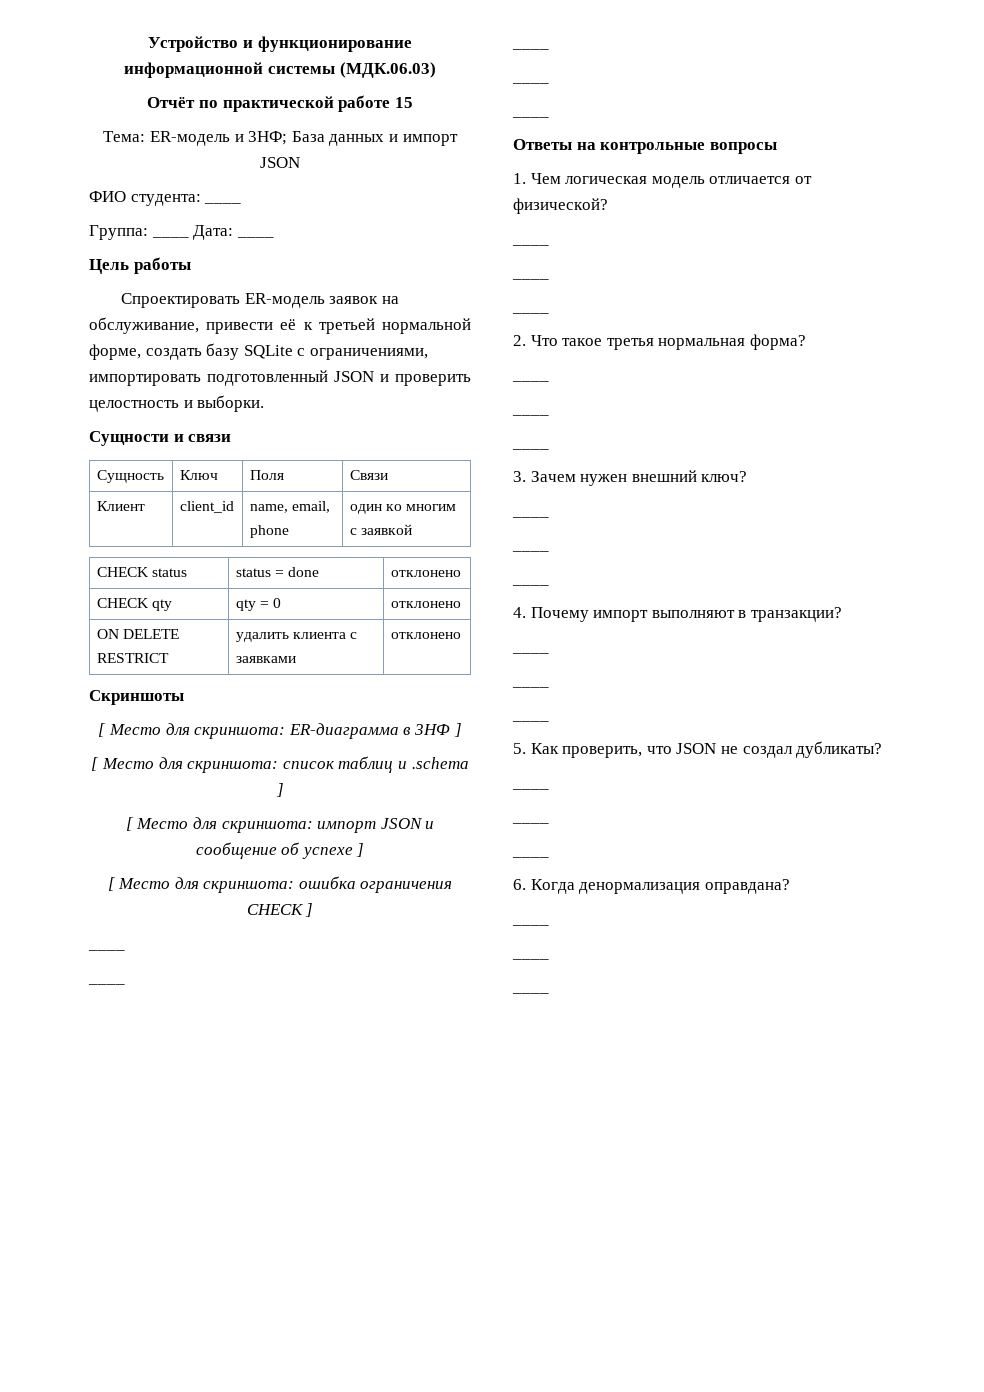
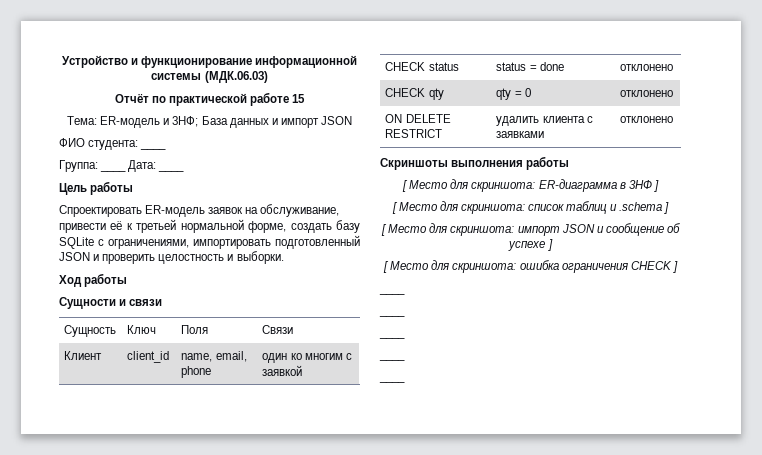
+ Ход работы
- Скриншоты
+ Скриншоты выполнения работы
- Ответы на контрольные вопросы
- 1. Чем логическая модель отличается от физической?
- ____
- ____
- ____
- 2. Что такое третья нормальная форма?
- ____
- ____
- ____
- 3. Зачем нужен внешний ключ?
- ____
- ____
- ____
- 4. Почему импорт выполняют в транзакции?
- ____
- ____
- ____
- 5. Как проверить, что JSON не создал дубликаты?
- ____
- ____
- ____
- 6. Когда денормализация оправдана?
- ____
- ____
- ____

